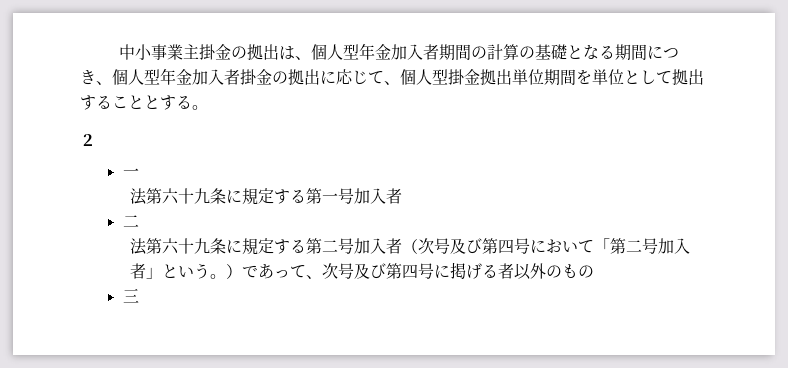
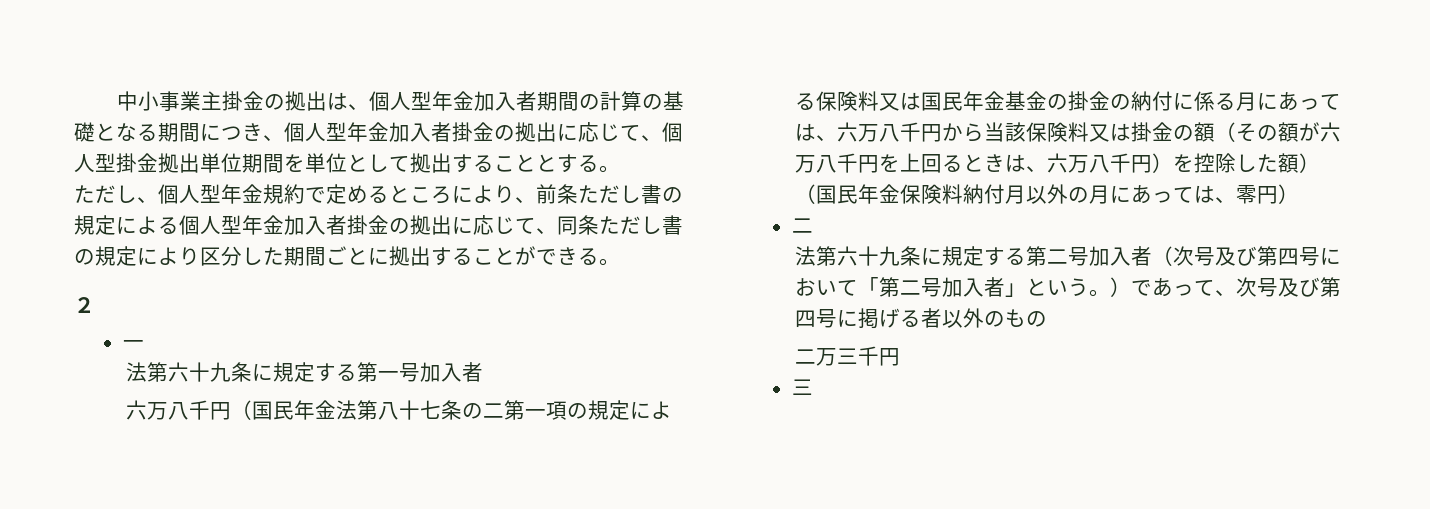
+ ただし、個人型年金規約で定めるところにより、前条ただし書の規定による個人型年金加入者掛金の拠出に応じて、同条ただし書の規定により区分した期間ごとに拠出することができる。
+ 六万八千円（国民年金法第八十七条の二第一項の規定による保険料又は国民年金基金の掛金の納付に係る月にあっては、六万八千円から当該保険料又は掛金の額（その額が六万八千円を上回るときは、六万八千円）を控除した額）（国民年金保険料納付月以外の月にあっては、零円）
+ 二万三千円

